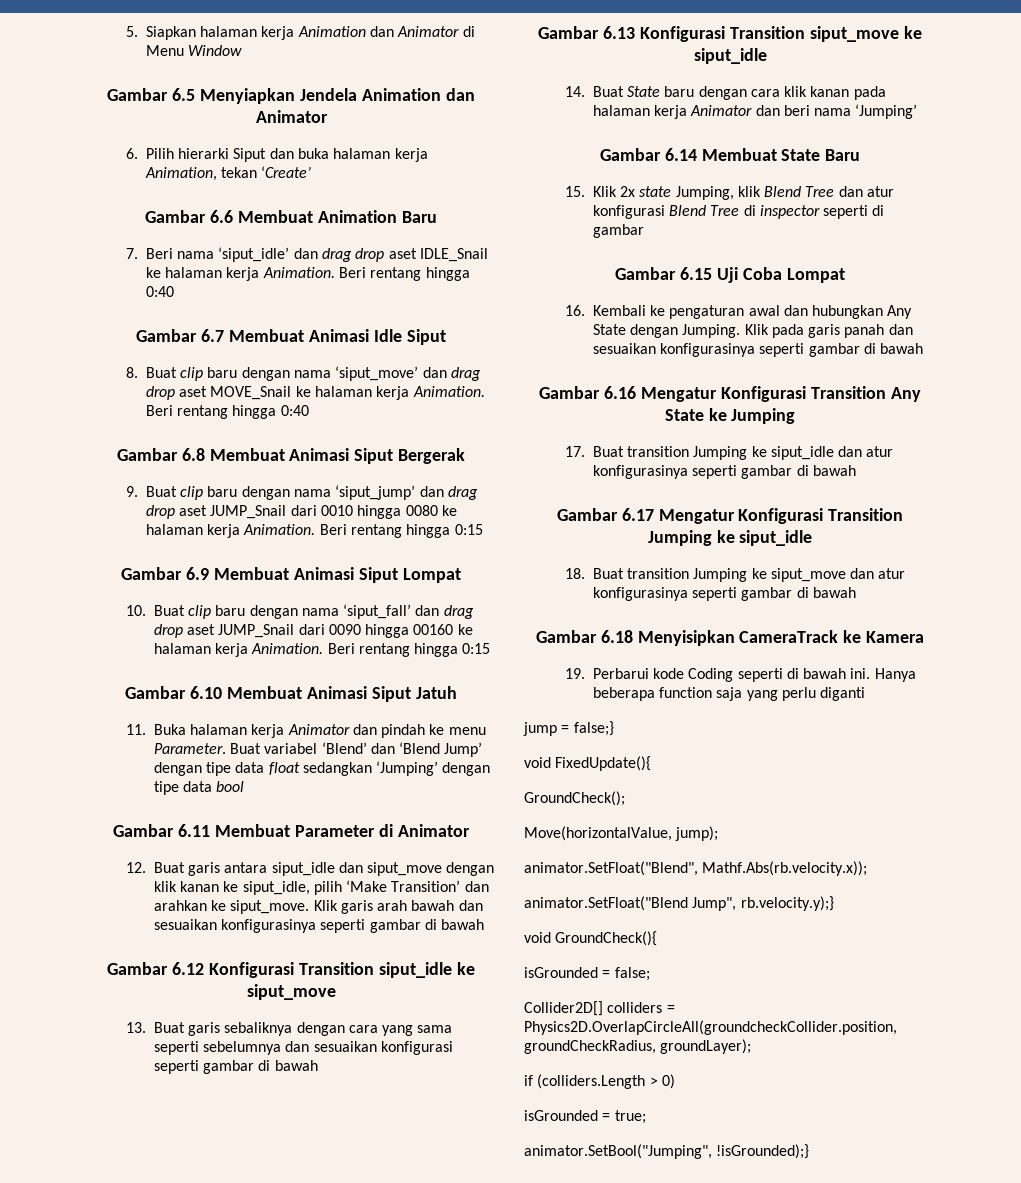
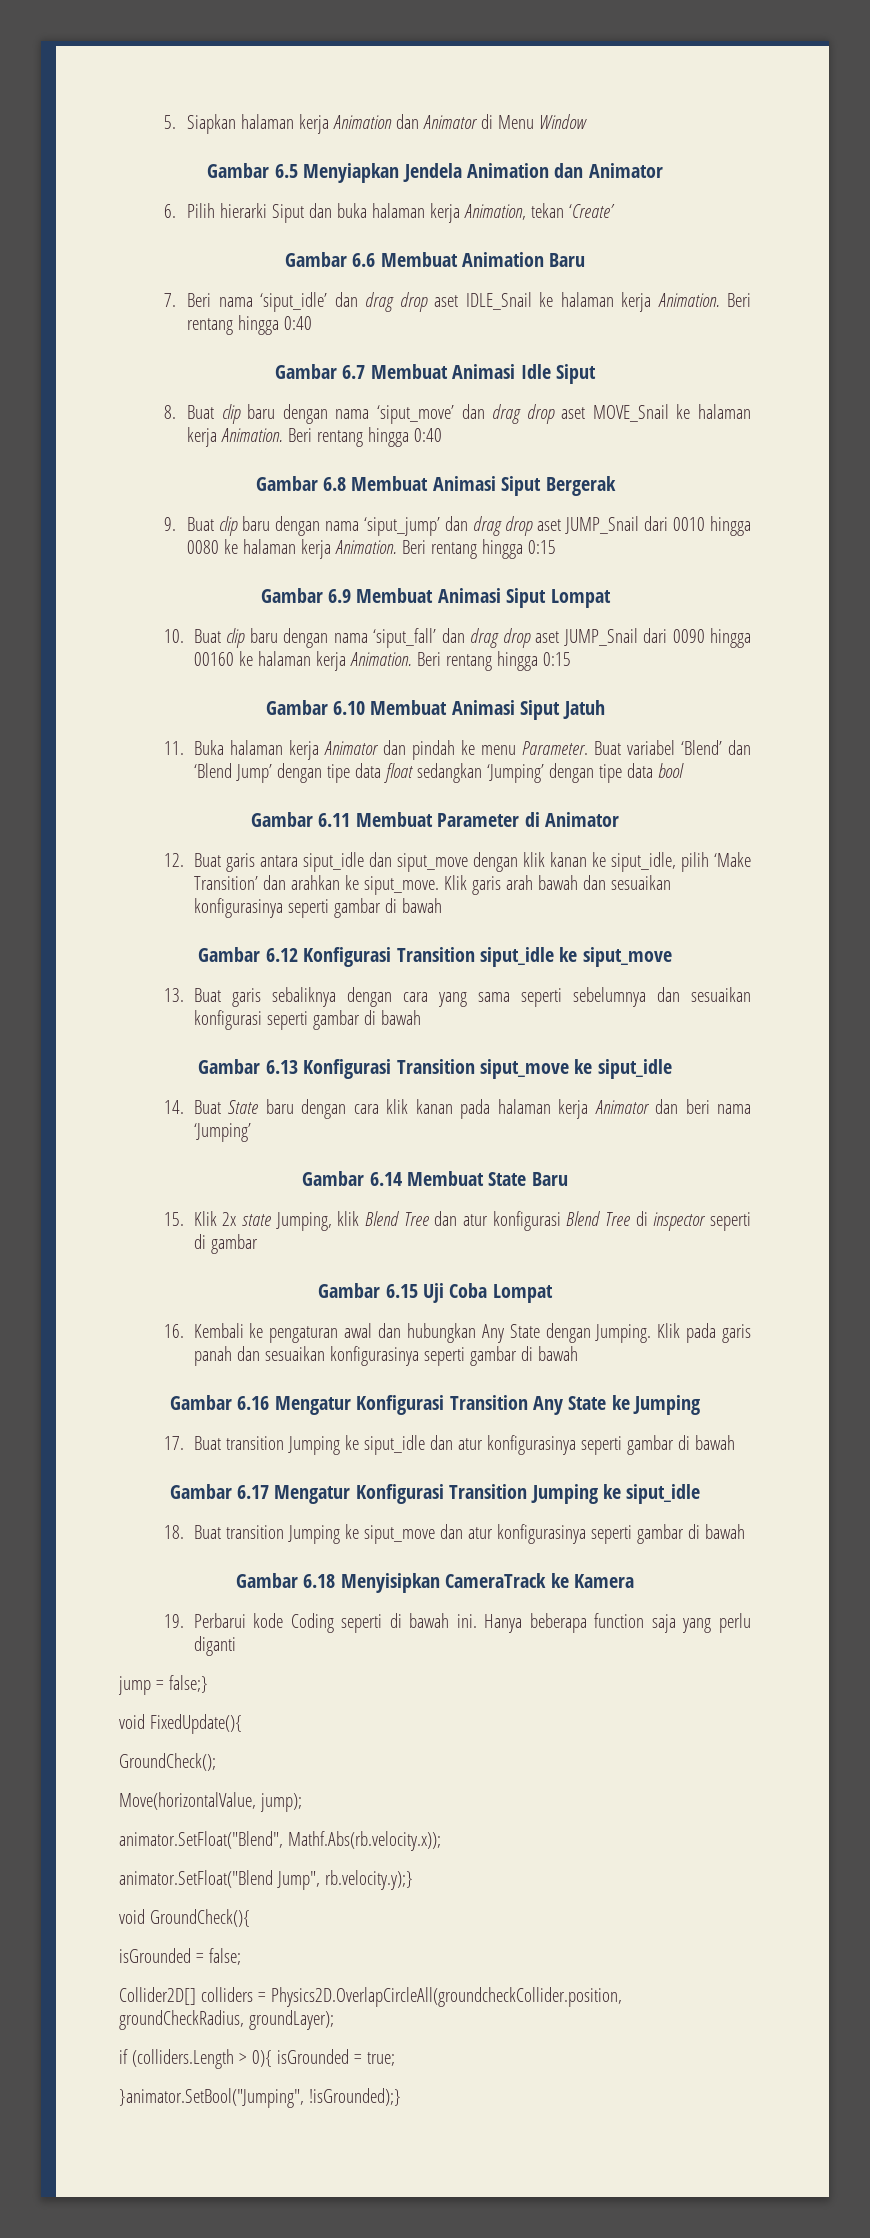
- if (colliders.Length > 0)
- isGrounded = true;
+ if (colliders.Length > 0){ isGrounded = true;
- animator.SetBool("Jumping", !isGrounded);}
+ }animator.SetBool("Jumping", !isGrounded);}

